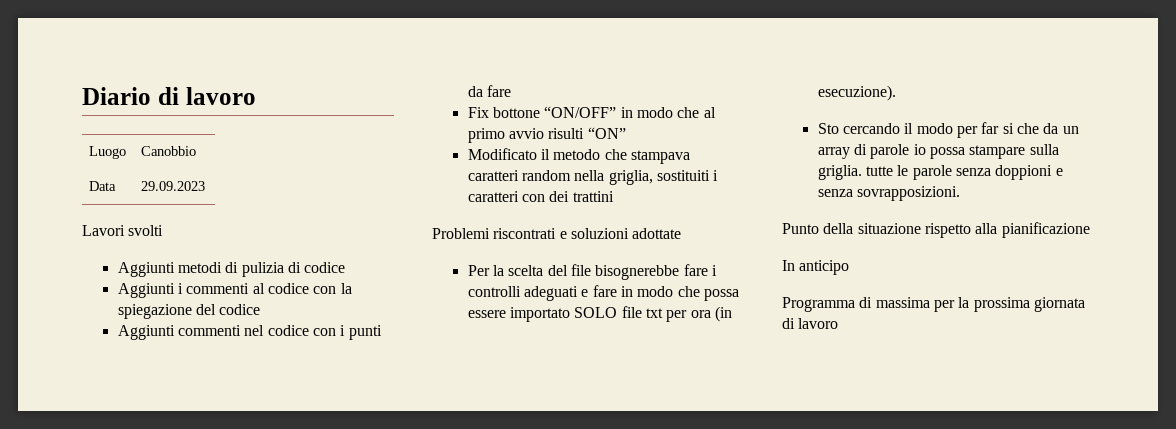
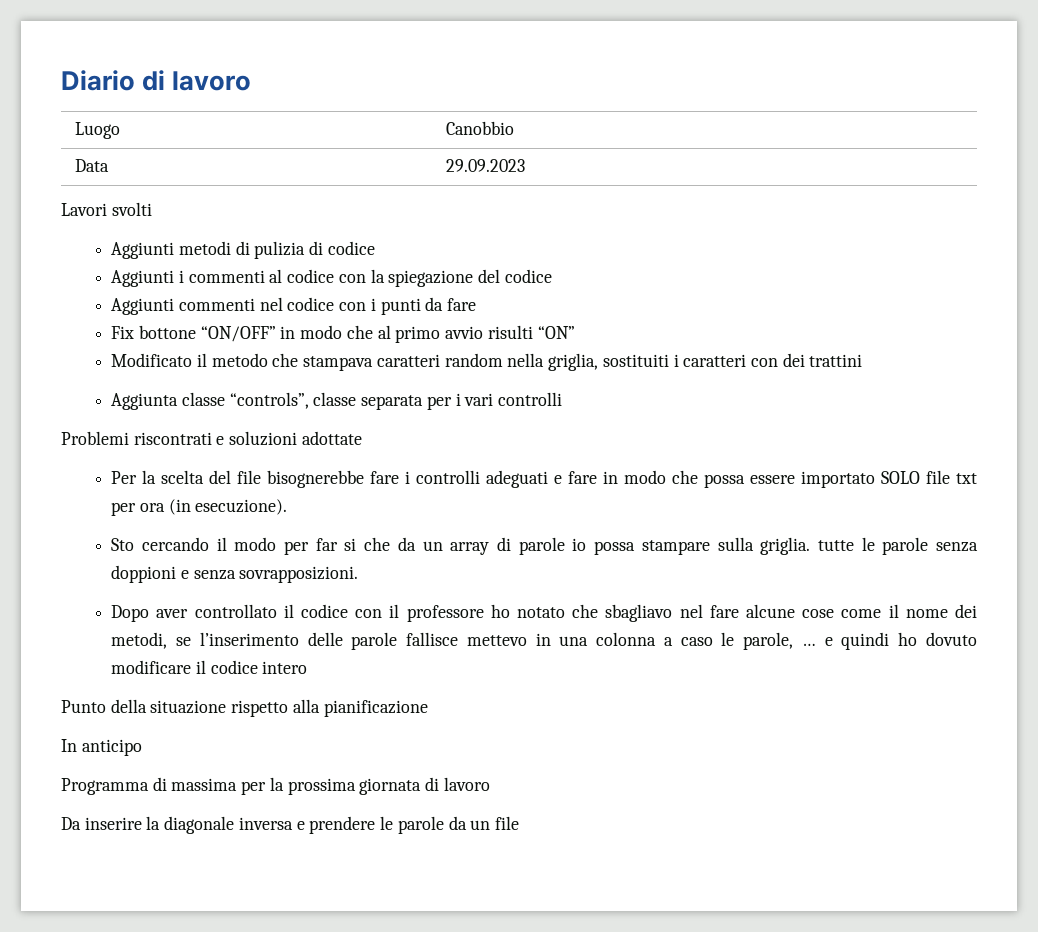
+ Aggiunta classe “controls”, classe separata per i vari controlli
+ Dopo aver controllato il codice con il professore ho notato che sbagliavo nel fare alcune cose come il nome dei metodi, se l’inserimento delle parole fallisce mettevo in una colonna a caso le parole, … e quindi ho dovuto modificare il codice intero
+ Da inserire la diagonale inversa e prendere le parole da un file

